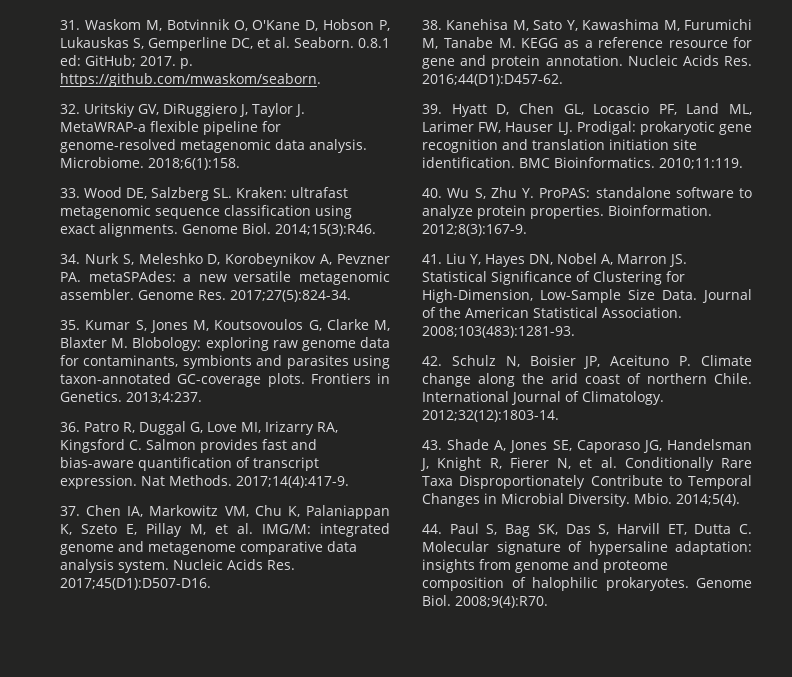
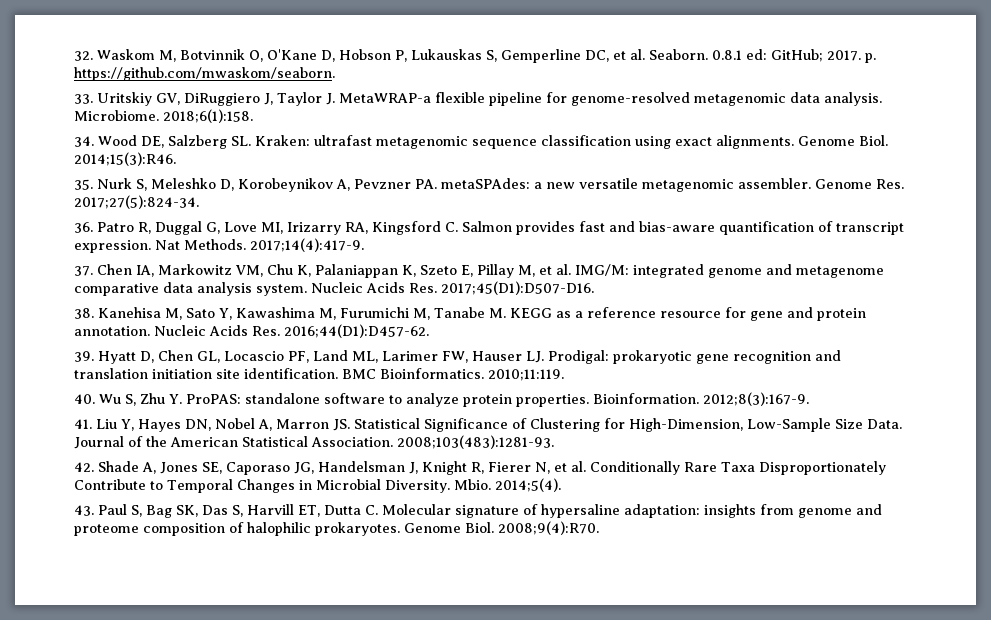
- 31. Waskom M, Botvinnik O, O'Kane D, Hobson P, Lukauskas S, Gemperline DC, et al. Seaborn.
+ 32. Waskom M, Botvinnik O, O'Kane D, Hobson P, Lukauskas S, Gemperline DC, et al. Seaborn.
- 32. Uritskiy GV, DiRuggiero J, Taylor J. MetaWRAP-a flexible pipeline for genome-resolved metagenomic data analysis.
+ 33. Uritskiy GV, DiRuggiero J, Taylor J. MetaWRAP-a flexible pipeline for genome-resolved metagenomic data analysis.
- 33. Wood DE, Salzberg SL. Kraken: ultrafast metagenomic sequence classification using exact alignments.
+ 34. Wood DE, Salzberg SL. Kraken: ultrafast metagenomic sequence classification using exact alignments.
- 34. Nurk S, Meleshko D, Korobeynikov A, Pevzner PA. metaSPAdes: a new versatile metagenomic assembler.
+ 35. Nurk S, Meleshko D, Korobeynikov A, Pevzner PA. metaSPAdes: a new versatile metagenomic assembler.
- 35. Kumar S, Jones M, Koutsovoulos G, Clarke M, Blaxter M. Blobology: exploring raw genome data for contaminants, symbionts and parasites using taxon-annotated GC-coverage plots. Frontiers in Genetics. 2013;4:237.
- 42. Schulz N, Boisier JP, Aceituno P. Climate change along the arid coast of northern Chile. International Journal of Climatology. 2012;32(12):1803-14.
- 43. Shade A, Jones SE, Caporaso JG, Handelsman J, Knight R, Fierer N, et al. Conditionally Rare Taxa Disproportionately Contribute to Temporal Changes in Microbial Diversity.
+ 42. Shade A, Jones SE, Caporaso JG, Handelsman J, Knight R, Fierer N, et al. Conditionally Rare Taxa Disproportionately Contribute to Temporal Changes in Microbial Diversity.
- 44. Paul S, Bag SK, Das S, Harvill ET, Dutta C. Molecular signature of hypersaline adaptation: insights from genome and proteome composition of halophilic prokaryotes.
+ 43. Paul S, Bag SK, Das S, Harvill ET, Dutta C. Molecular signature of hypersaline adaptation: insights from genome and proteome composition of halophilic prokaryotes.

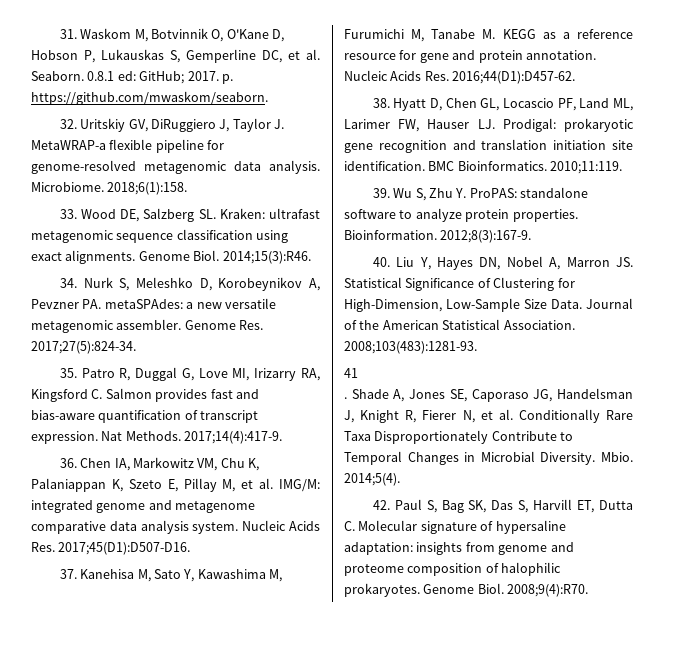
- 32. Waskom M, Botvinnik O, O'Kane D, Hobson P, Lukauskas S, Gemperline DC, et al. Seaborn.
+ 31. Waskom M, Botvinnik O, O'Kane D, Hobson P, Lukauskas S, Gemperline DC, et al. Seaborn.
- 33. Uritskiy GV, DiRuggiero J, Taylor J. MetaWRAP-a flexible pipeline for genome-resolved metagenomic data analysis.
+ 32. Uritskiy GV, DiRuggiero J, Taylor J. MetaWRAP-a flexible pipeline for genome-resolved metagenomic data analysis.
- 34. Wood DE, Salzberg SL. Kraken: ultrafast metagenomic sequence classification using exact alignments.
+ 33. Wood DE, Salzberg SL. Kraken: ultrafast metagenomic sequence classification using exact alignments.
- 35. Nurk S, Meleshko D, Korobeynikov A, Pevzner PA. metaSPAdes: a new versatile metagenomic assembler.
+ 34. Nurk S, Meleshko D, Korobeynikov A, Pevzner PA. metaSPAdes: a new versatile metagenomic assembler.
- 36. Patro R, Duggal G, Love MI, Irizarry RA, Kingsford C. Salmon provides fast and bias-aware quantification of transcript expression.
+ 35. Patro R, Duggal G, Love MI, Irizarry RA, Kingsford C. Salmon provides fast and bias-aware quantification of transcript expression.
- 37. Chen IA, Markowitz VM, Chu K, Palaniappan K, Szeto E, Pillay M, et al. IMG/M: integrated genome and metagenome comparative data analysis system.
+ 36. Chen IA, Markowitz VM, Chu K, Palaniappan K, Szeto E, Pillay M, et al. IMG/M: integrated genome and metagenome comparative data analysis system.
- 38. Kanehisa M, Sato Y, Kawashima M, Furumichi M, Tanabe M. KEGG as a reference resource for gene and protein annotation.
+ 37. Kanehisa M, Sato Y, Kawashima M, Furumichi M, Tanabe M. KEGG as a reference resource for gene and protein annotation.
- 39. Hyatt D, Chen GL, Locascio PF, Land ML, Larimer FW, Hauser LJ. Prodigal: prokaryotic gene recognition and translation initiation site identification.
+ 38. Hyatt D, Chen GL, Locascio PF, Land ML, Larimer FW, Hauser LJ. Prodigal: prokaryotic gene recognition and translation initiation site identification.
- 40. Wu S, Zhu Y. ProPAS: standalone software to analyze protein properties.
+ 39. Wu S, Zhu Y. ProPAS: standalone software to analyze protein properties.
- 41. Liu Y, Hayes DN, Nobel A, Marron JS. Statistical Significance of Clustering for High-Dimension, Low-Sample Size Data.
+ 40. Liu Y, Hayes DN, Nobel A, Marron JS. Statistical Significance of Clustering for High-Dimension, Low-Sample Size Data.
- 42. Shade A, Jones SE, Caporaso JG, Handelsman J, Knight R, Fierer N, et al. Conditionally Rare Taxa Disproportionately Contribute to Temporal Changes in Microbial Diversity.
+ 41
+ . Shade A, Jones SE, Caporaso JG, Handelsman J, Knight R, Fierer N, et al. Conditionally Rare Taxa Disproportionately Contribute to Temporal Changes in Microbial Diversity.
- 43. Paul S, Bag SK, Das S, Harvill ET, Dutta C. Molecular signature of hypersaline adaptation: insights from genome and proteome composition of halophilic prokaryotes.
+ 42. Paul S, Bag SK, Das S, Harvill ET, Dutta C. Molecular signature of hypersaline adaptation: insights from genome and proteome composition of halophilic prokaryotes.

